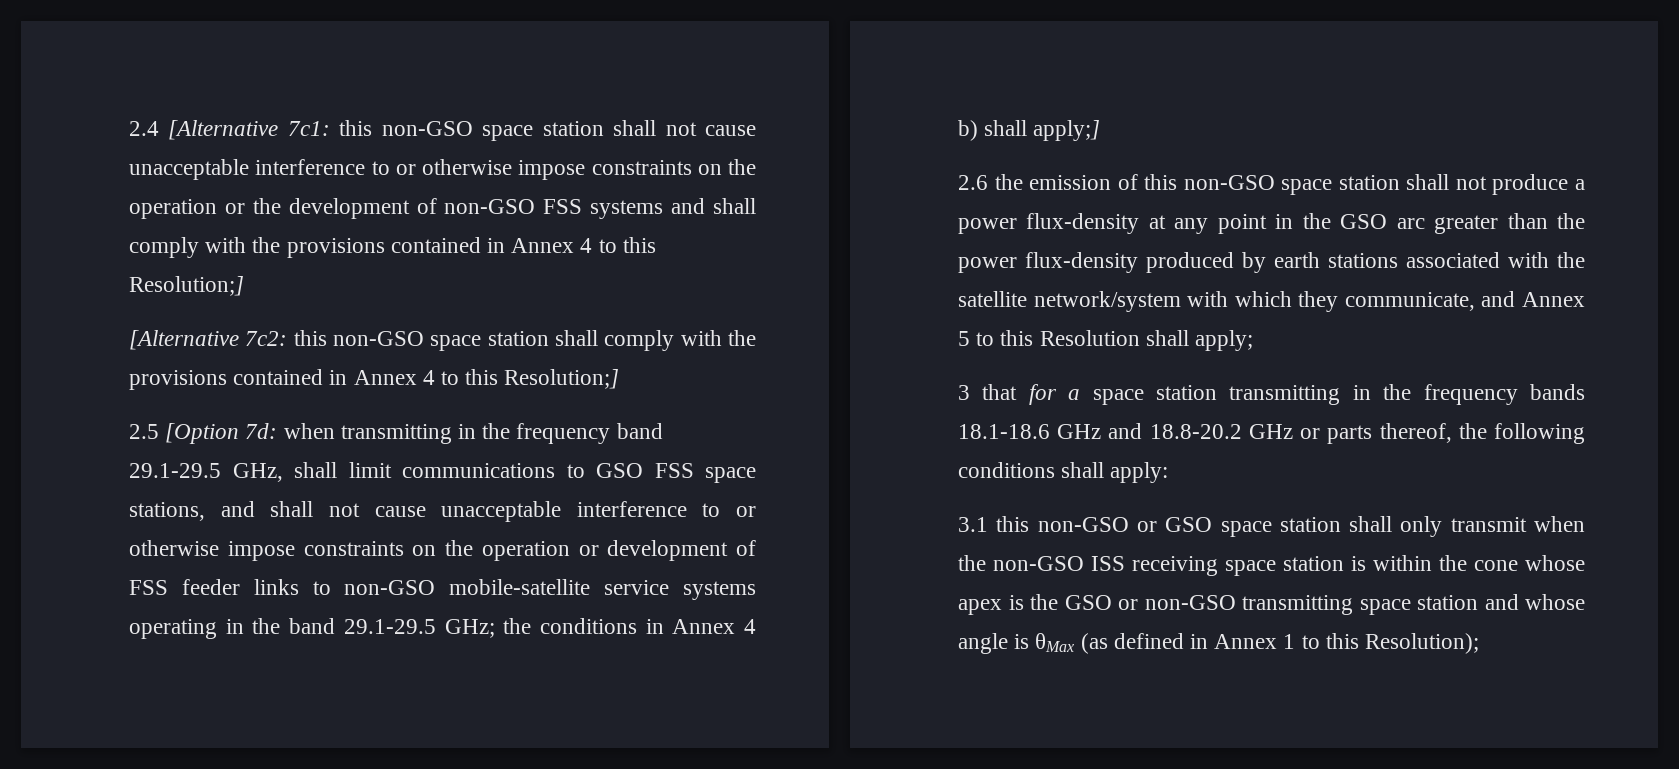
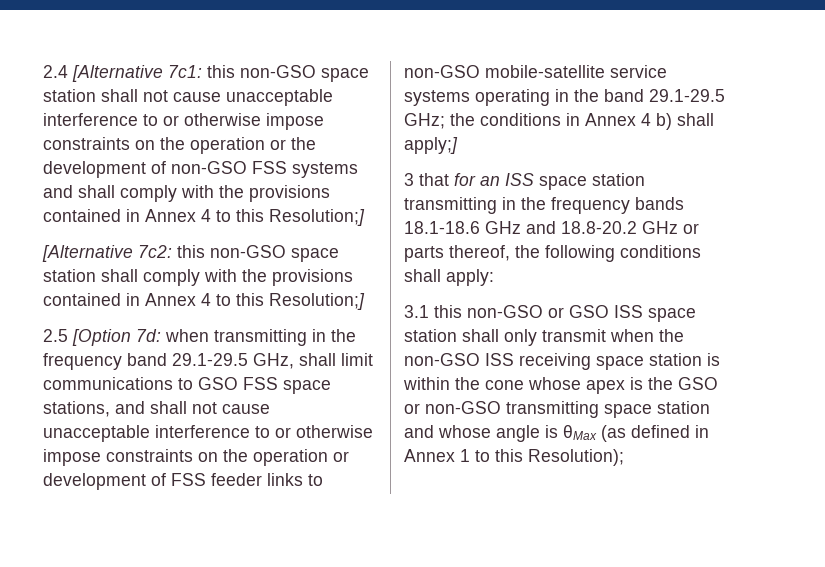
- 2.6 the emission of this non-GSO space station shall not produce a power flux-density at any point in the GSO arc greater than the power flux-density produced by earth stations associated with the satellite network/system with which they communicate, and Annex 5 to this Resolution shall apply;
- 3 that for a space station transmitting in the frequency bands 18.1-18.6 GHz and 18.8-20.2 GHz or parts thereof, the following conditions shall apply:
+ 3 that for an ISS space station transmitting in the frequency bands 18.1-18.6 GHz and 18.8-20.2 GHz or parts thereof, the following conditions shall apply:
- 3.1 this non-GSO or GSO space station shall only transmit when the non-GSO ISS receiving space station is within the cone whose apex is the GSO or non-GSO transmitting space station and whose angle is θMax (as defined in Annex 1 to this Resolution);
+ 3.1 this non-GSO or GSO ISS space station shall only transmit when the non-GSO ISS receiving space station is within the cone whose apex is the GSO or non-GSO transmitting space station and whose angle is θMax (as defined in Annex 1 to this Resolution);

